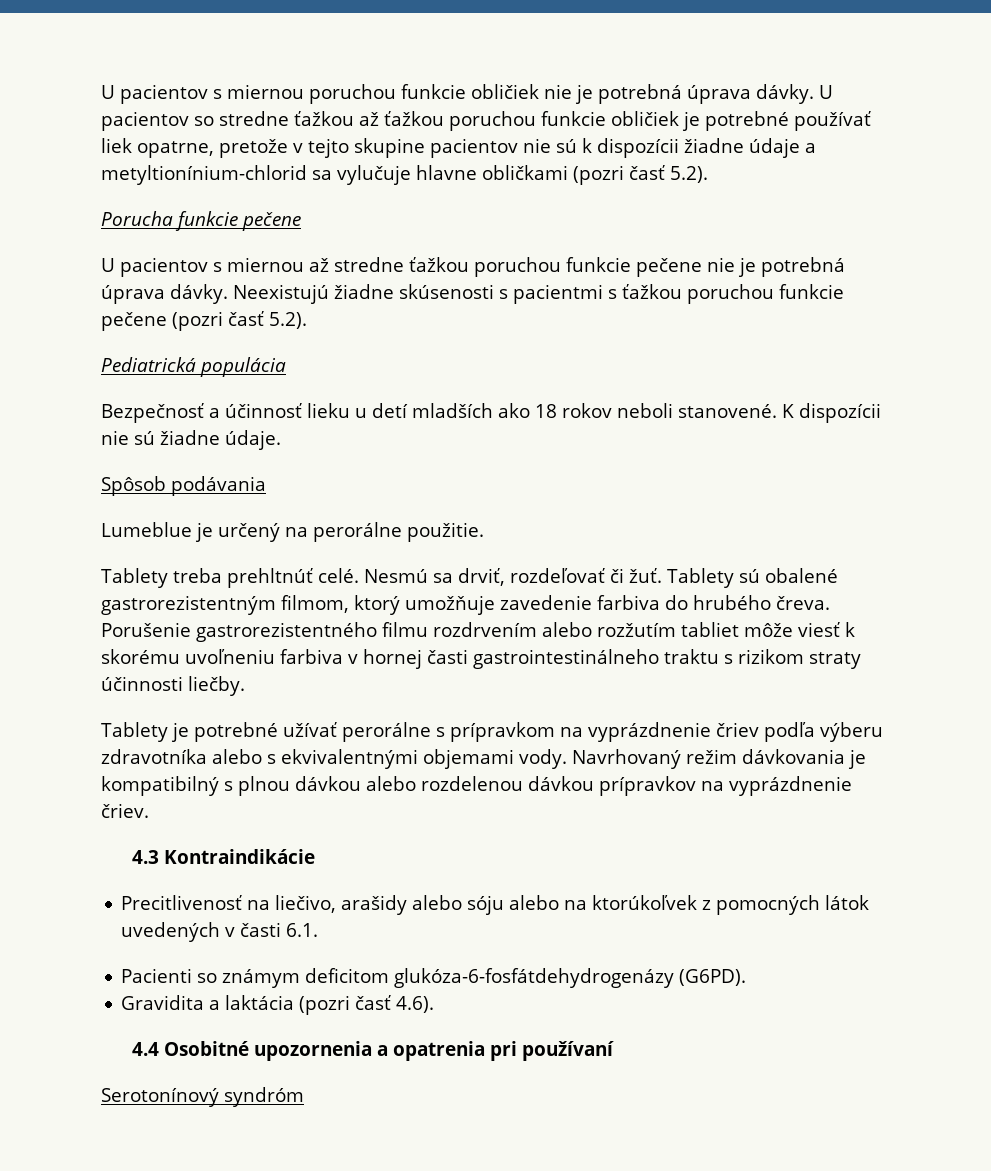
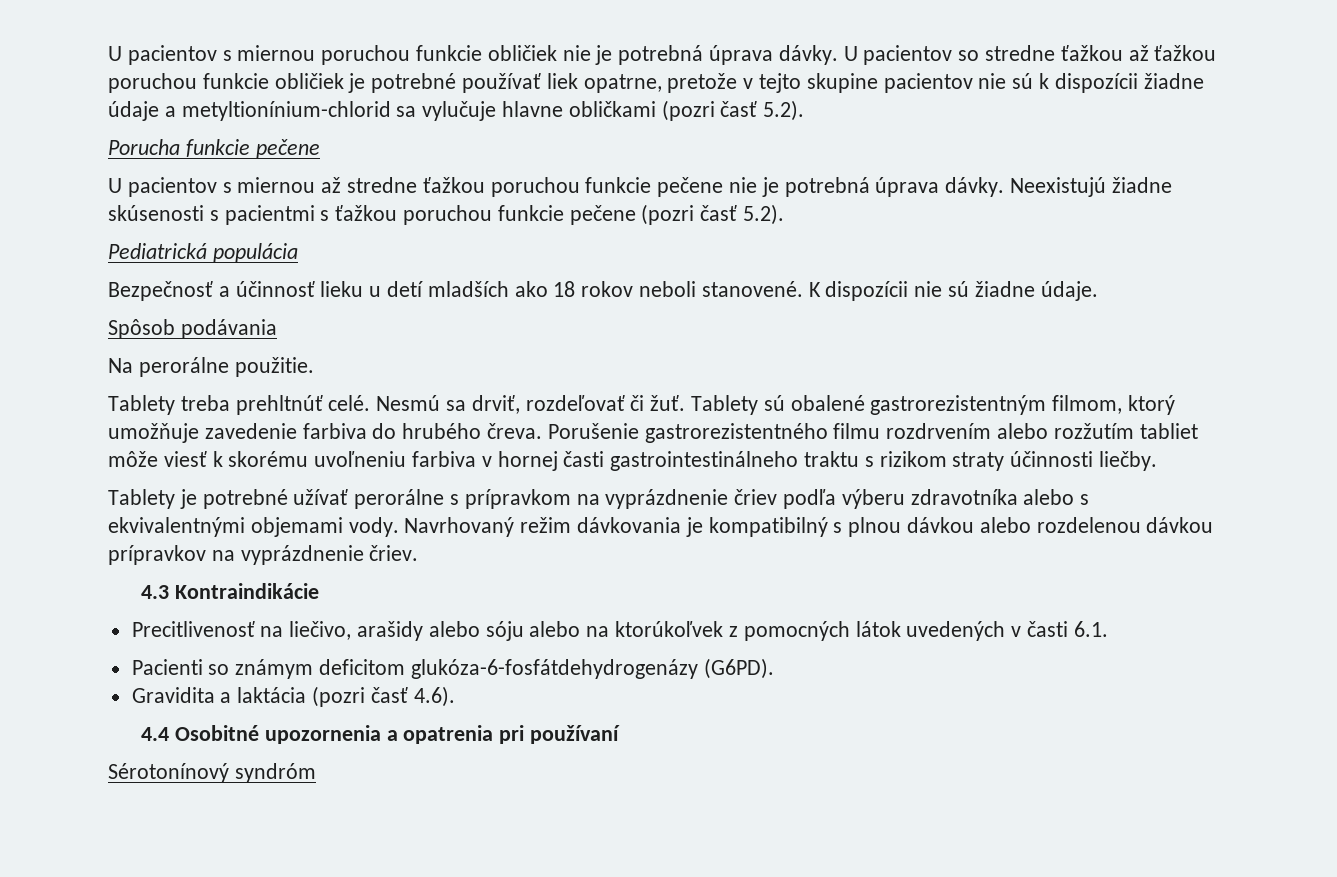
- Lumeblue je určený na perorálne použitie.
+ Na perorálne použitie.
- Serotonínový syndróm
+ Sérotonínový syndróm

